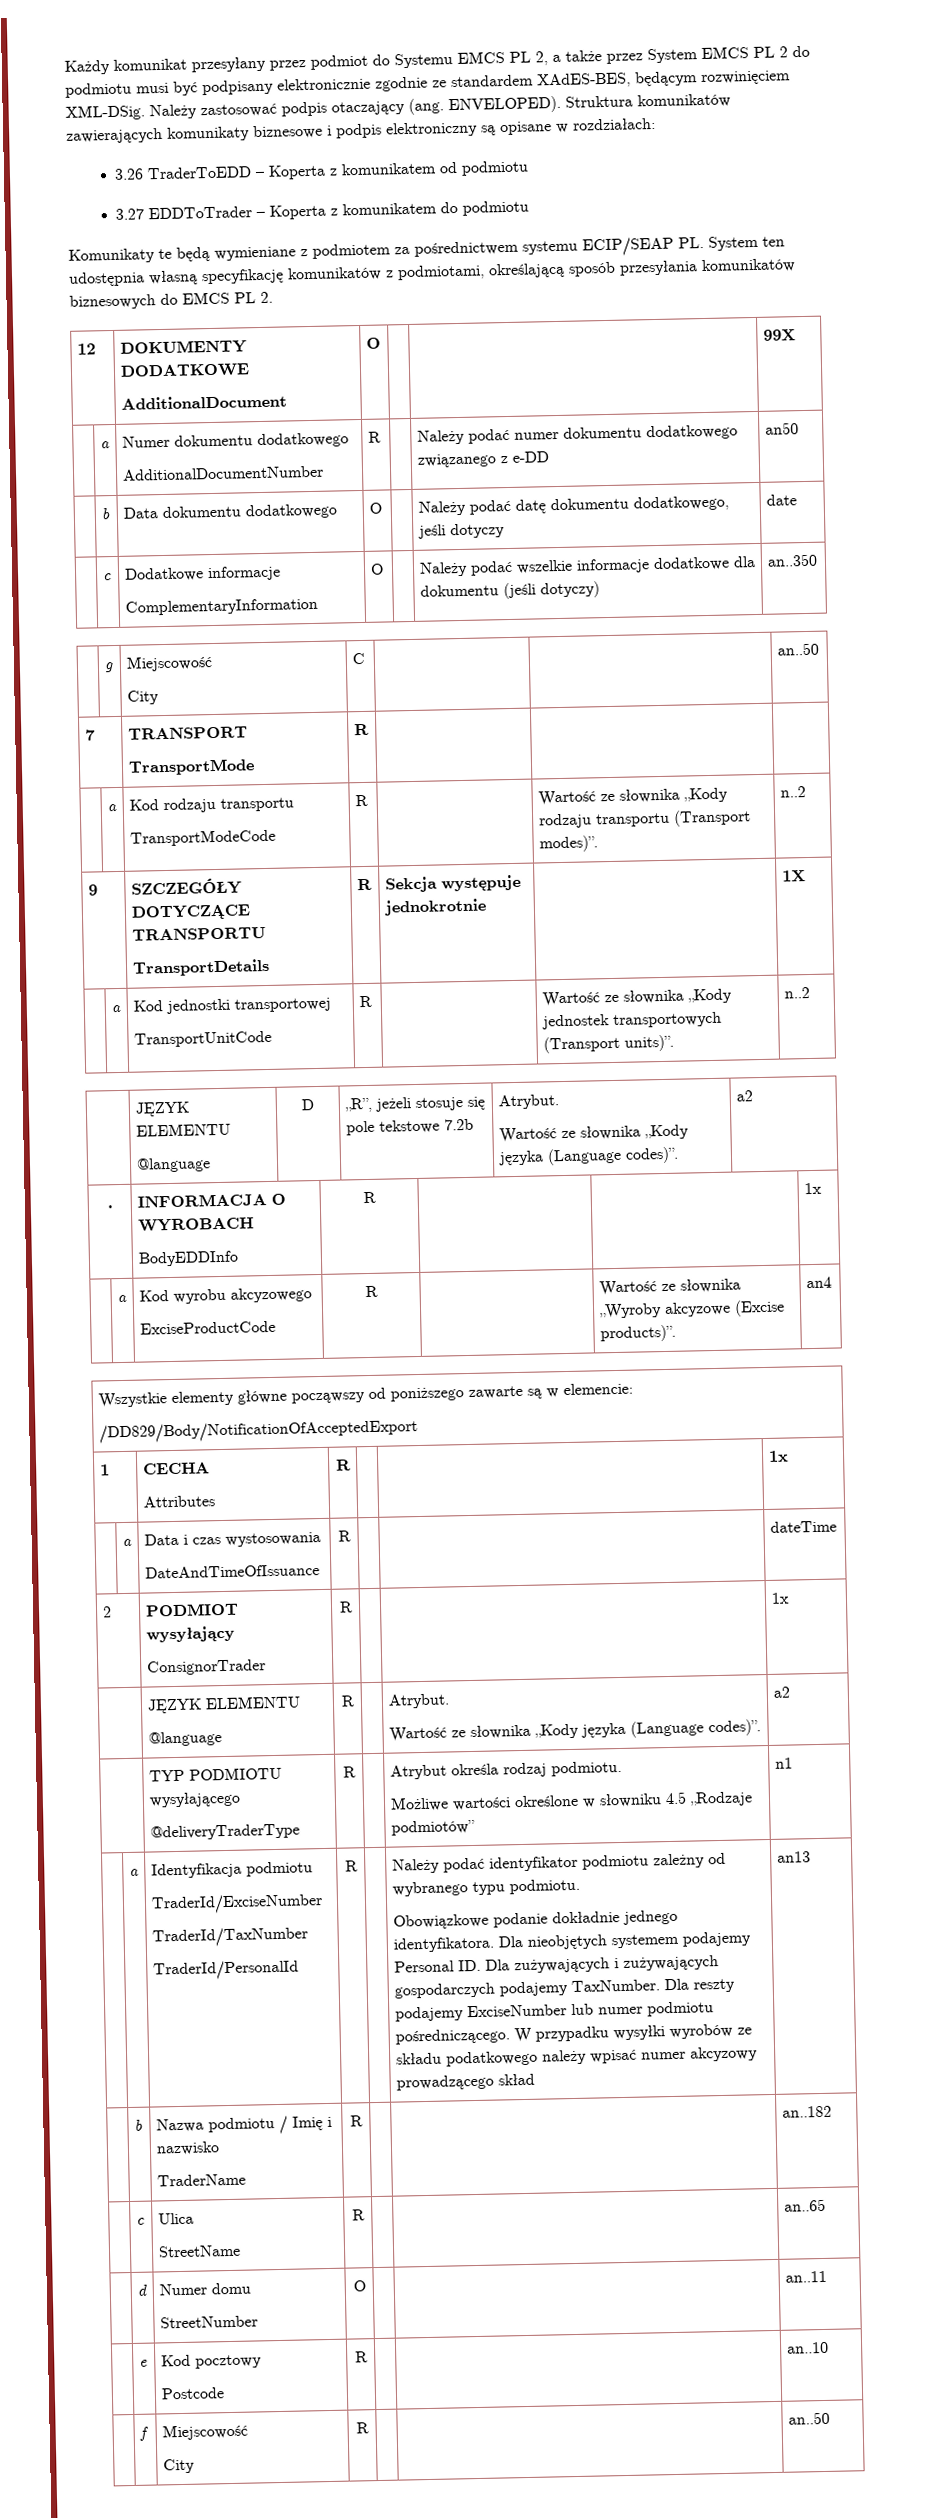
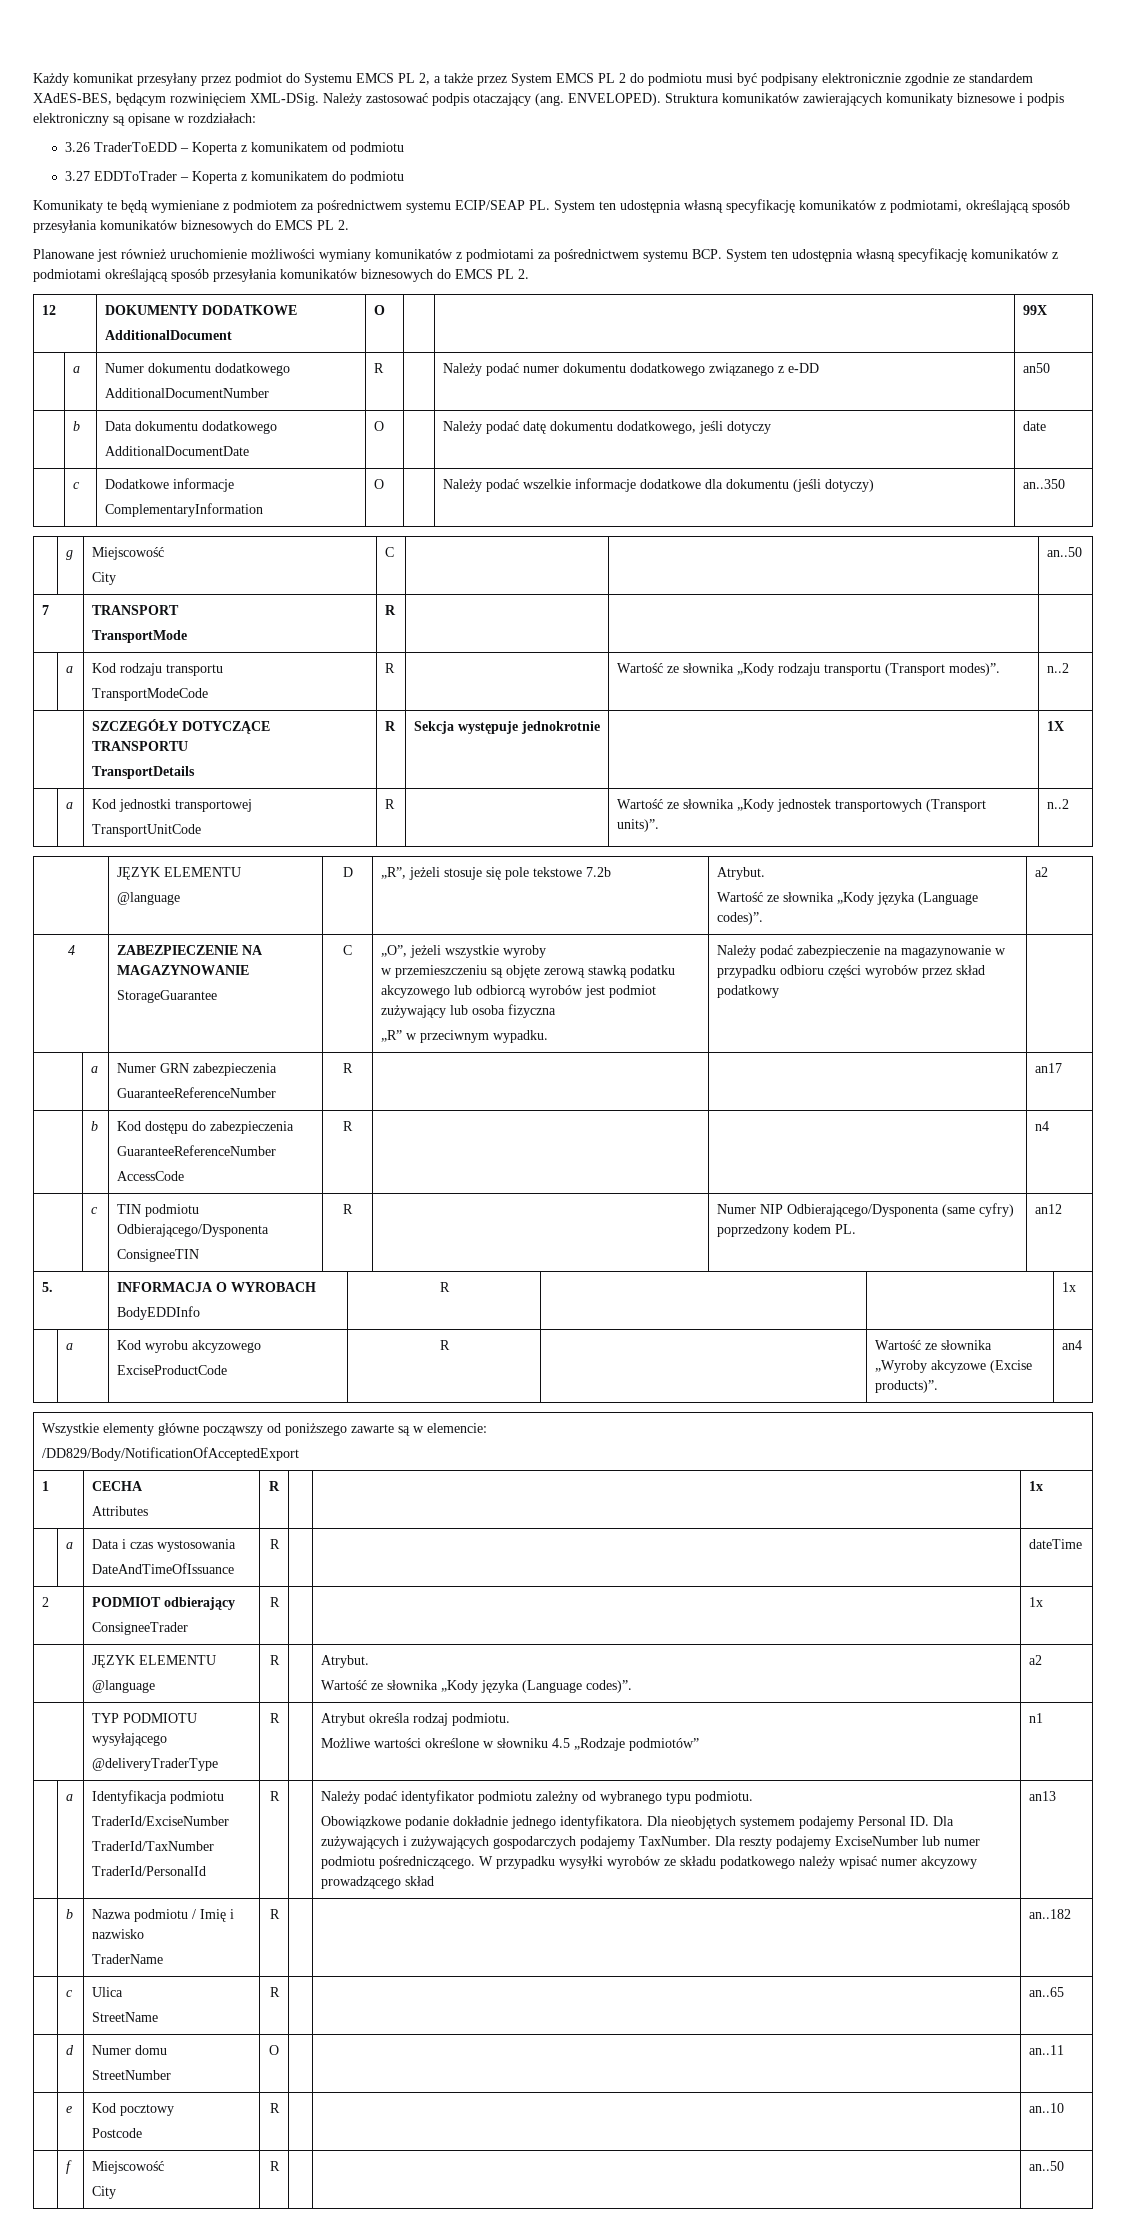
+ Planowane jest również uruchomienie możliwości wymiany komunikatów z podmiotami za pośrednictwem systemu BCP. System ten udostępnia własną specyfikację komunikatów z podmiotami określającą sposób przesyłania komunikatów biznesowych do EMCS PL 2.
- | b | Data dokumentu dodatkowego | O | | Należy podać datę dokumentu dodatkowego, jeśli dotyczy | date
+ | b | Data dokumentu dodatkowego
+ AdditionalDocumentDate | O | | Należy podać datę dokumentu dodatkowego, jeśli dotyczy | date
- 9 | SZCZEGÓŁY DOTYCZĄCE TRANSPORTU
+ | SZCZEGÓŁY DOTYCZĄCE TRANSPORTU
- . | INFORMACJA O WYROBACH
+ 4 | ZABEZPIECZENIE NA MAGAZYNOWANIE
+ StorageGuarantee | C | „O”, jeżeli wszystkie wyroby
+ w przemieszczeniu są objęte zerową stawką podatku akcyzowego lub odbiorcą wyrobów jest podmiot zużywający lub osoba fizyczna
+ „R” w przeciwnym wypadku. | Należy podać zabezpieczenie na magazynowanie w przypadku odbioru części wyrobów przez skład podatkowy |
+ | a | Numer GRN zabezpieczenia
+ GuaranteeReferenceNumber | R | | | an17
+ | b | Kod dostępu do zabezpieczenia
+ GuaranteeReferenceNumber
+ AccessCode | R | | | n4
+ | c | TIN podmiotu Odbierającego/Dysponenta
+ ConsigneeTIN | R | | Numer NIP Odbierającego/Dysponenta (same cyfry) poprzedzony kodem PL. | an12
+ 5. | INFORMACJA O WYROBACH
- 2 | PODMIOT wysyłający
- ConsignorTrader | R | | | 1x
+ 2 | PODMIOT odbierający
+ ConsigneeTrader | R | | | 1x

